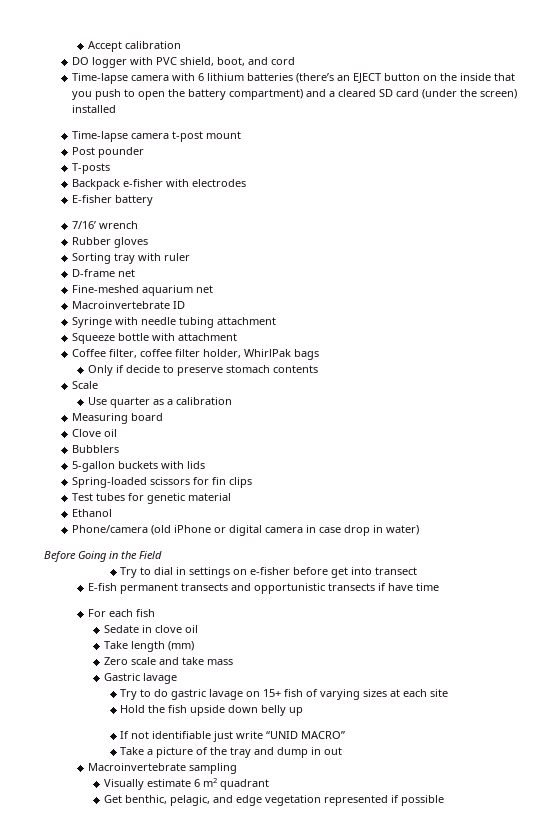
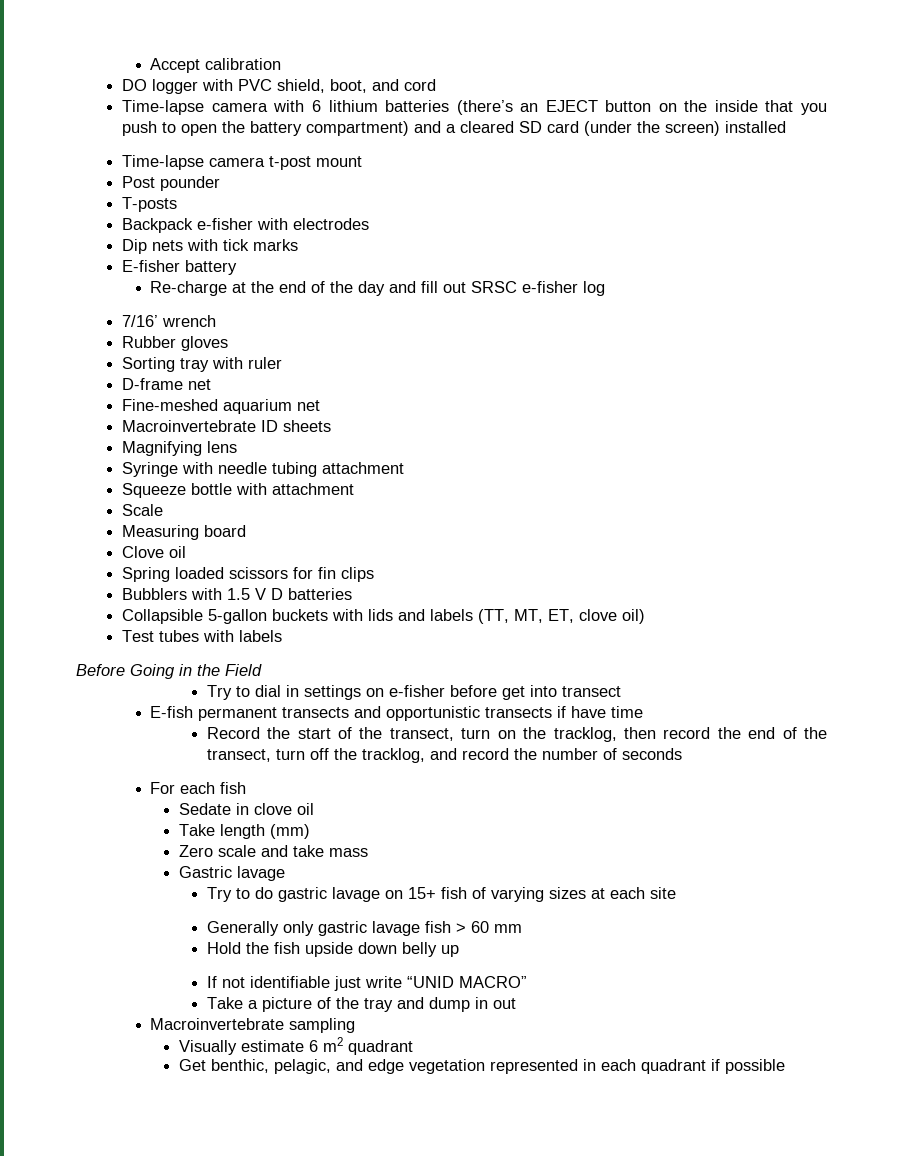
+ Dip nets with tick marks
  E-fisher battery
+ Re-charge at the end of the day and fill out SRSC e-fisher log
- Macroinvertebrate ID
+ Macroinvertebrate ID sheets
+ Magnifying lens
- Coffee filter, coffee filter holder, WhirlPak bags
- Only if decide to preserve stomach contents
  Scale
- Use quarter as a calibration
  Measuring board
  Clove oil
- Bubblers
- 5-gallon buckets with lids
- Spring-loaded scissors for fin clips
- Test tubes for genetic material
- Ethanol
- Phone/camera (old iPhone or digital camera in case drop in water)
+ Spring loaded scissors for fin clips
+ Bubblers with 1.5 V D batteries
+ Collapsible 5-gallon buckets with lids and labels (TT, MT, ET, clove oil)
+ Test tubes with labels
+ Record the start of the transect, turn on the tracklog, then record the end of the transect, turn off the tracklog, and record the number of seconds
+ Generally only gastric lavage fish > 60 mm
- Get benthic, pelagic, and edge vegetation represented if possible
+ Get benthic, pelagic, and edge vegetation represented in each quadrant if possible

